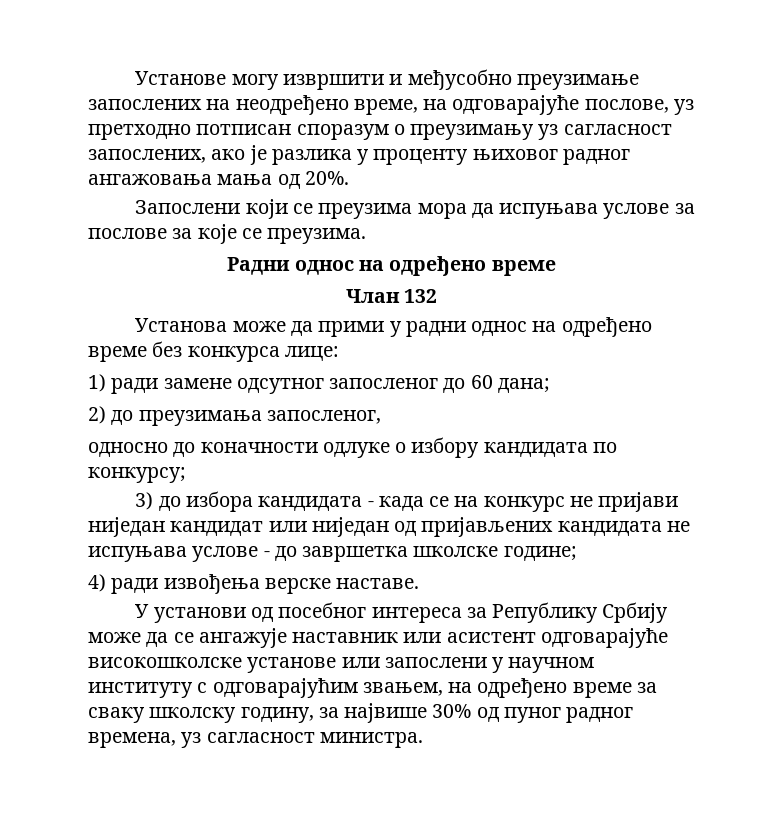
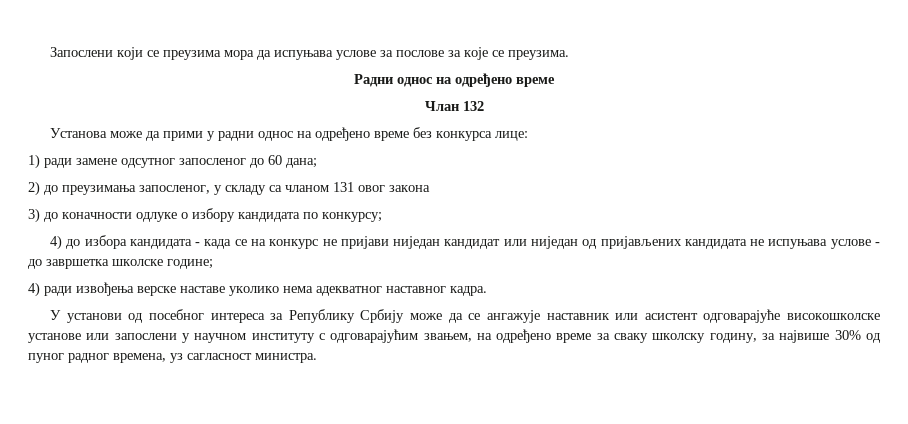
- Установе могу извршити и међусобно преузимање запослених на неодређено време, на одговарајуће послове, уз претходно потписан споразум о преузимању уз сагласност запослених, ако је разлика у проценту њиховог радног ангажовања мања од 20%.
- 2) до преузимања запосленог,
- односно до коначности одлуке о избору кандидата по конкурсу;
+ 2) до преузимања запосленог, у складу са чланом 131 овог закона
+ 3) до коначности одлуке о избору кандидата по конкурсу;
- 3) до избора кандидата - када се на конкурс не пријави ниједан кандидат или ниједан од пријављених кандидата не испуњава услове - до завршетка школске године;
+ 4) до избора кандидата - када се на конкурс не пријави ниједан кандидат или ниједан од пријављених кандидата не испуњава услове - до завршетка школске године;
- 4) ради извођења верске наставе.
+ 4) ради извођења верске наставе уколико нема адекватног наставног кадра.

